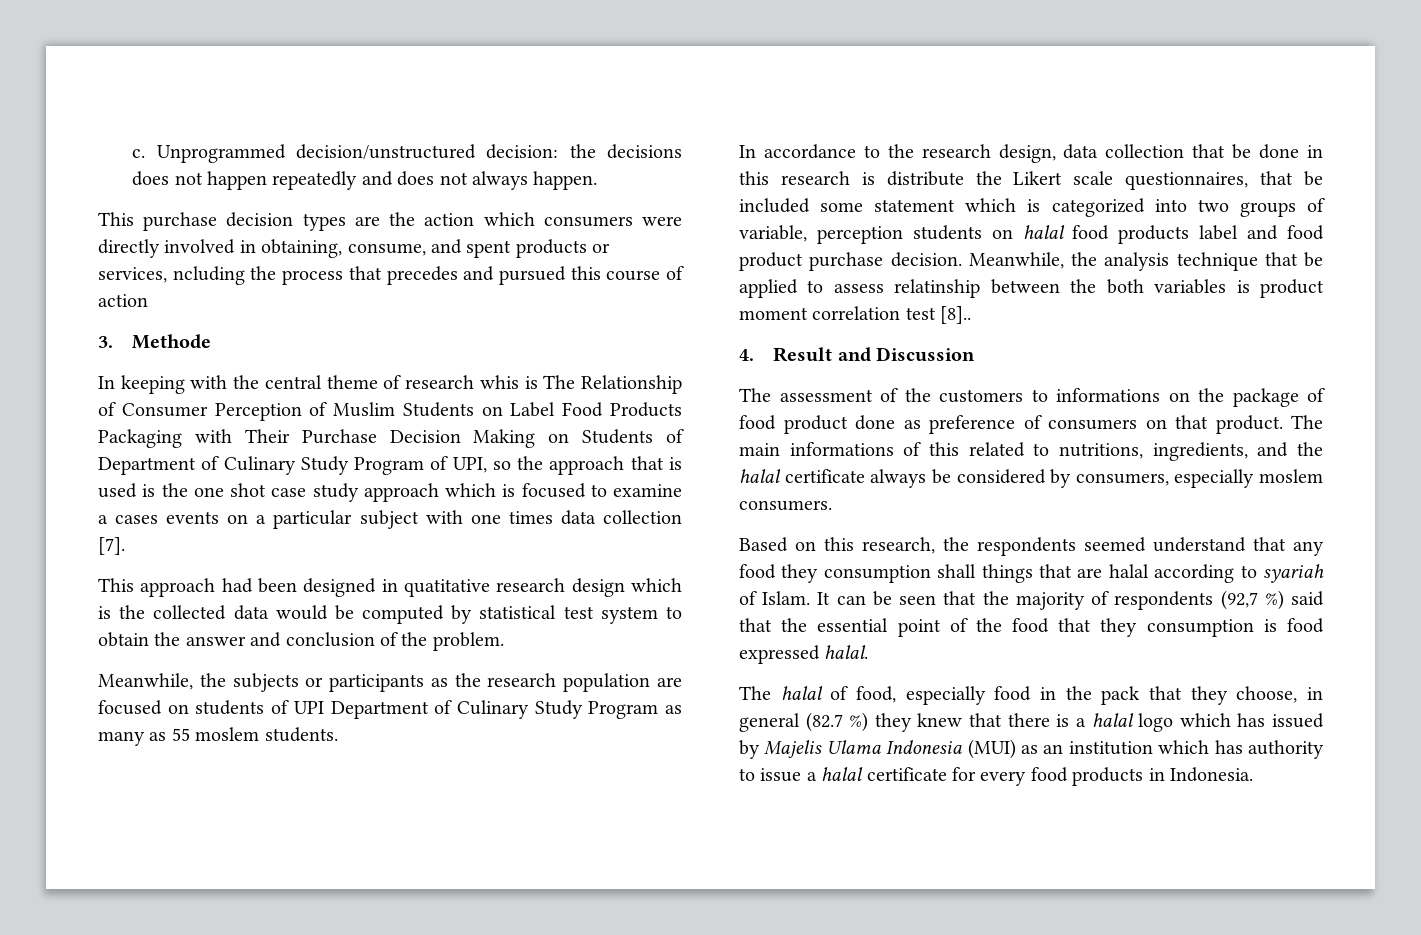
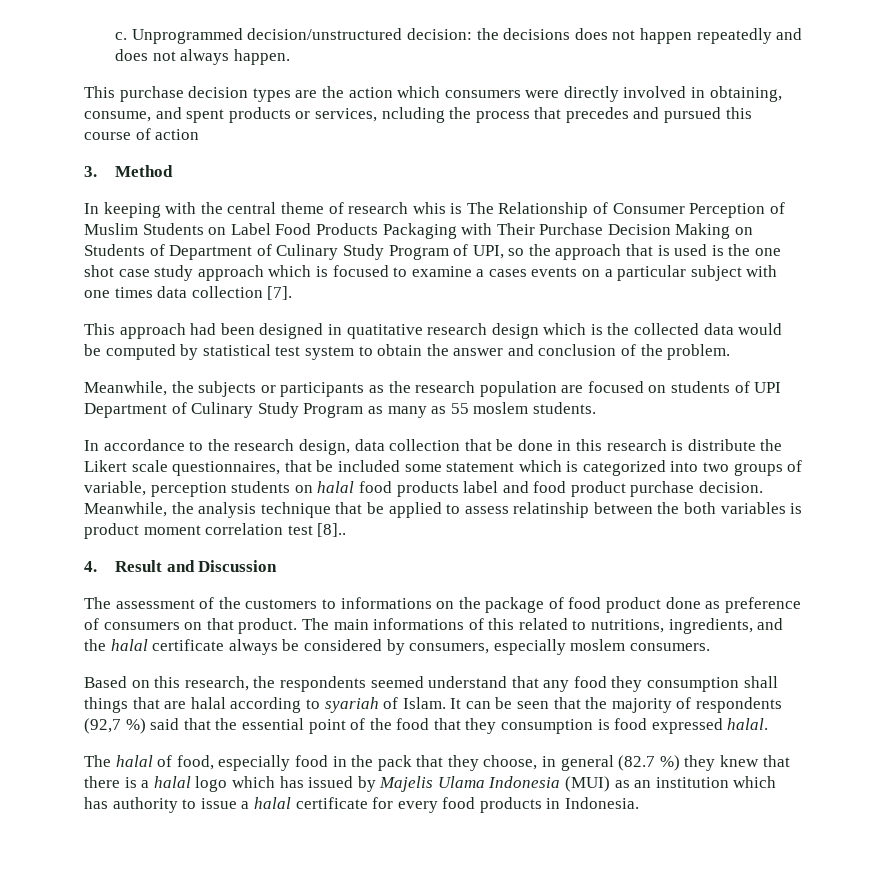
- 3. Methode
+ 3. Method

